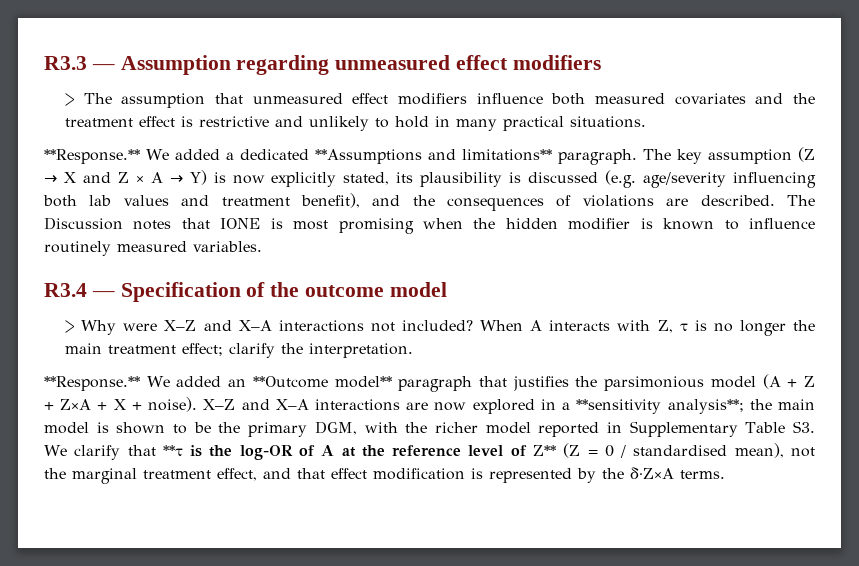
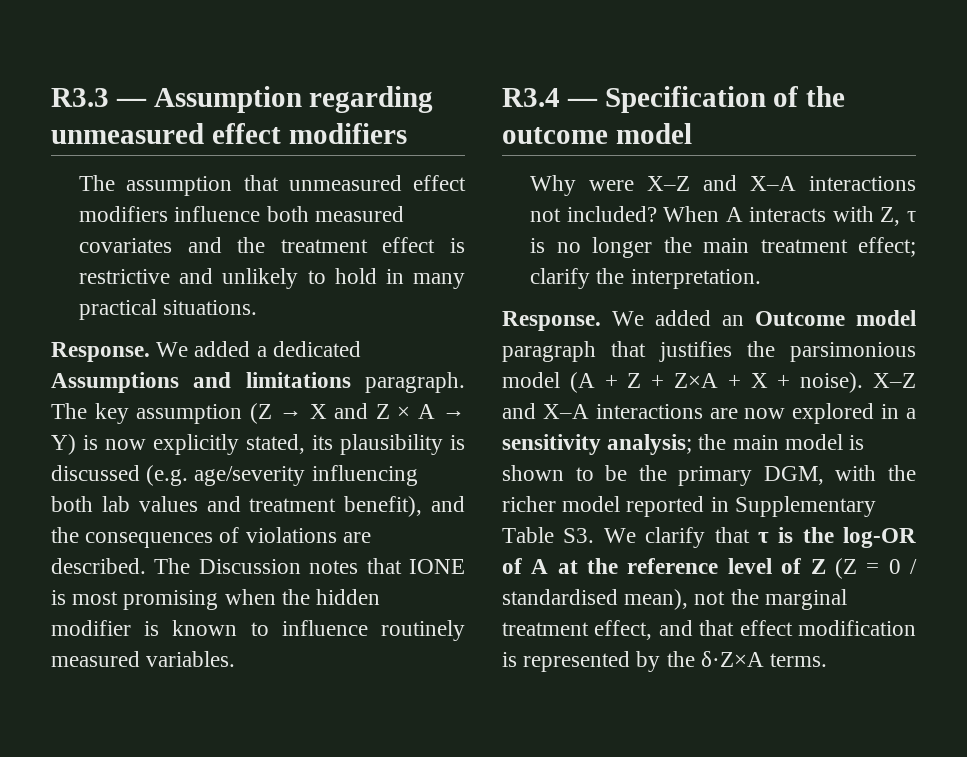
- > The assumption that unmeasured effect modifiers influence both measured covariates and the treatment effect is restrictive and unlikely to hold in many practical situations.
+ The assumption that unmeasured effect modifiers influence both measured covariates and the treatment effect is restrictive and unlikely to hold in many practical situations.
- **Response.** We added a dedicated **Assumptions and limitations** paragraph.
+ Response. We added a dedicated Assumptions and limitations paragraph.
- > Why were X–Z and X–A interactions not included?
+ Why were X–Z and X–A interactions not included?
- **Response.** We added an **Outcome model** paragraph that justifies the parsimonious model (A + Z + Z×A + X + noise).
+ Response. We added an Outcome model paragraph that justifies the parsimonious model (A + Z + Z×A + X + noise).
- X–Z and X–A interactions are now explored in a **sensitivity analysis**;
+ X–Z and X–A interactions are now explored in a sensitivity analysis;
- the main model is shown to be the primary DGM, with the richer model reported in Supplementary Table S3. We clarify that **τ is the log-OR of A at the reference level of Z** (Z = 0 / standardised mean), not the marginal treatment effect, and that effect modification is represented by the δ·Z×A terms.
+ the main model is shown to be the primary DGM, with the richer model reported in Supplementary Table S3. We clarify that τ is the log-OR of A at the reference level of Z (Z = 0 / standardised mean), not the marginal treatment effect, and that effect modification is represented by the δ·Z×A terms.

